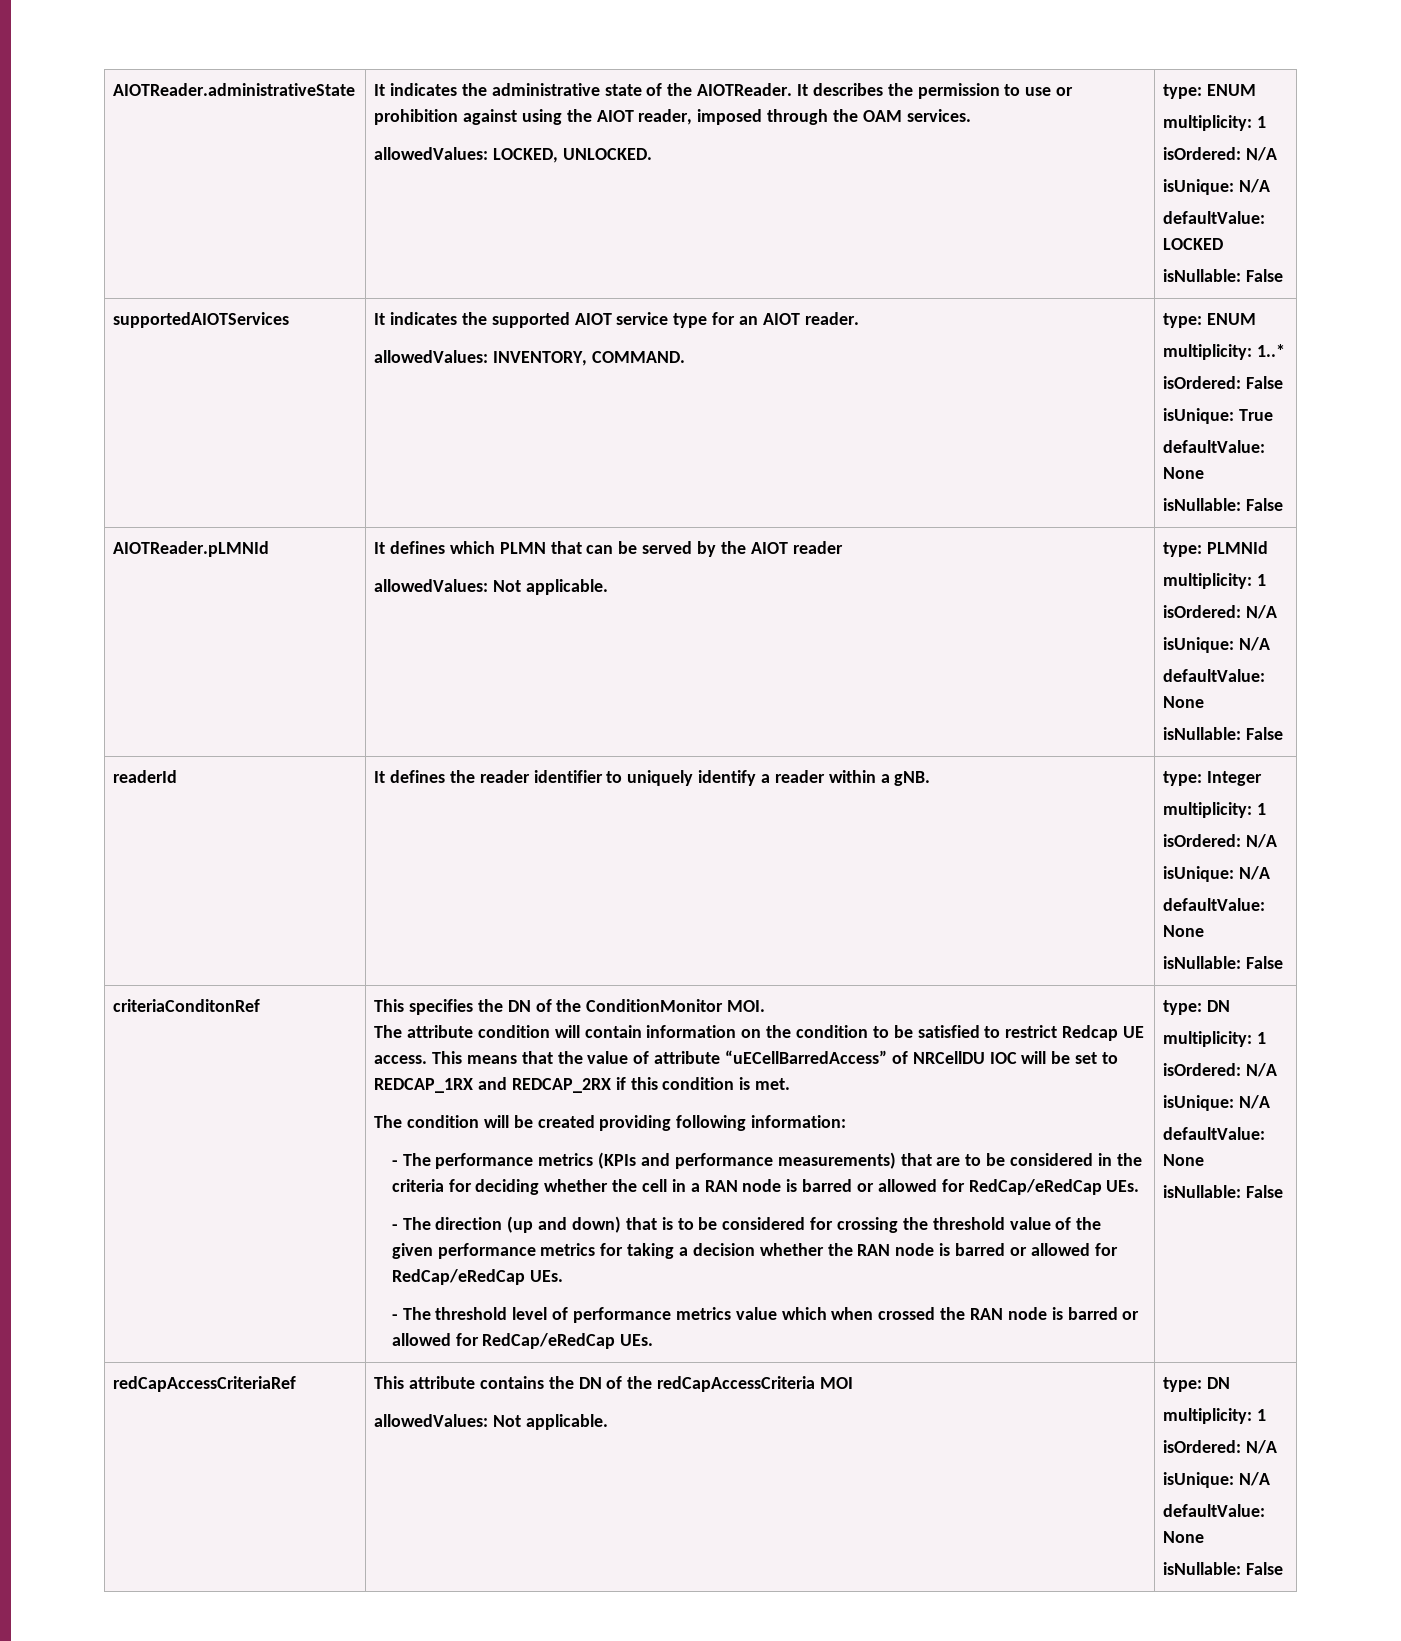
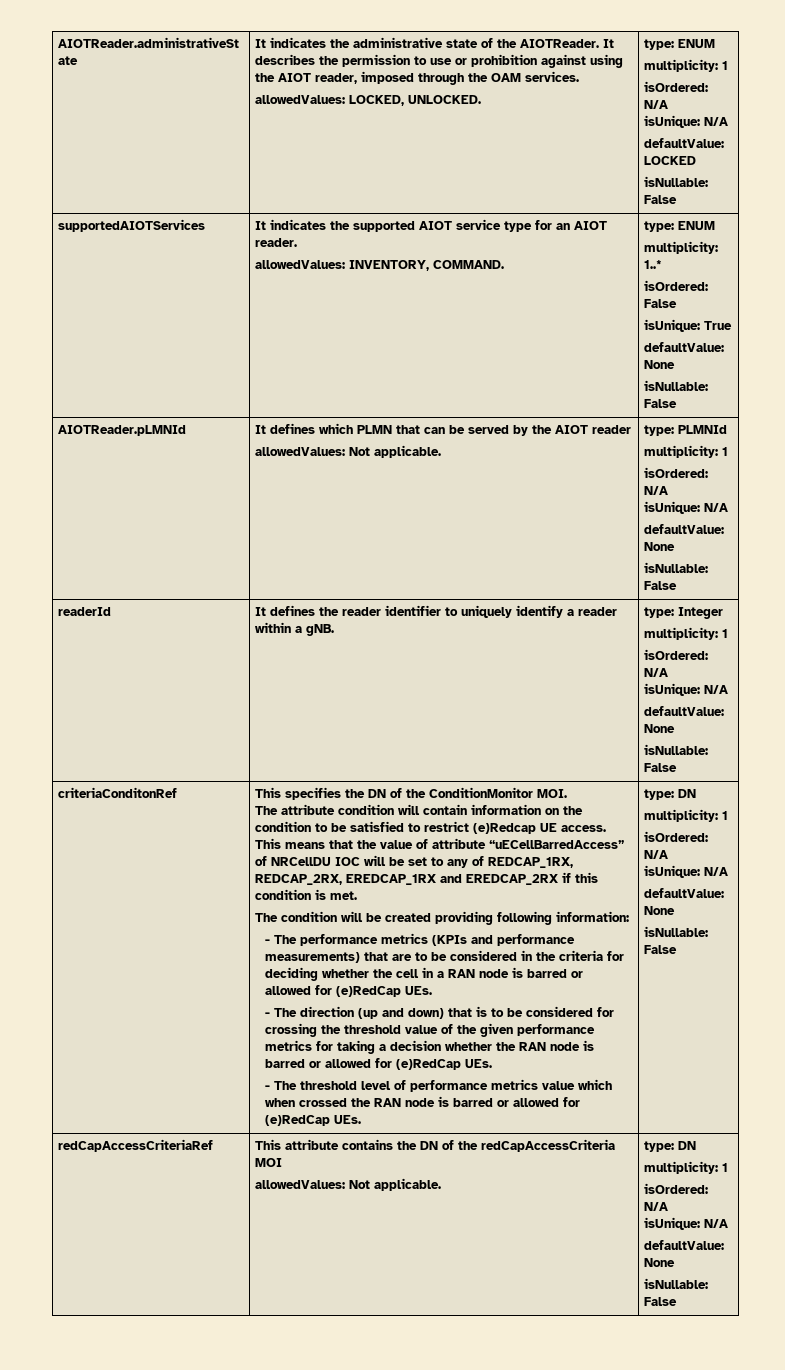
- The attribute condition will contain information on the condition to be satisfied to restrict Redcap UE access.
+ The attribute condition will contain information on the condition to be satisfied to restrict (e)Redcap UE access.
- This means that the value of attribute “uECellBarredAccess” of NRCellDU IOC will be set to REDCAP_1RX and REDCAP_2RX if this condition is met.
+ This means that the value of attribute “uECellBarredAccess” of NRCellDU IOC will be set to any of REDCAP_1RX, REDCAP_2RX, EREDCAP_1RX and EREDCAP_2RX if this condition is met.
- - The performance metrics (KPIs and performance measurements) that are to be considered in the criteria for deciding whether the cell in a RAN node is barred or allowed for RedCap/eRedCap UEs.
+ - The performance metrics (KPIs and performance measurements) that are to be considered in the criteria for deciding whether the cell in a RAN node is barred or allowed for (e)RedCap UEs.
- - The direction (up and down) that is to be considered for crossing the threshold value of the given performance metrics for taking a decision whether the RAN node is barred or allowed for RedCap/eRedCap UEs.
+ - The direction (up and down) that is to be considered for crossing the threshold value of the given performance metrics for taking a decision whether the RAN node is barred or allowed for (e)RedCap UEs.
- - The threshold level of performance metrics value which when crossed the RAN node is barred or allowed for RedCap/eRedCap UEs.
+ - The threshold level of performance metrics value which when crossed the RAN node is barred or allowed for (e)RedCap UEs.

